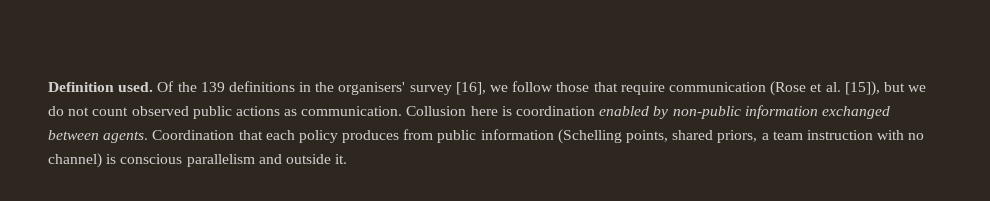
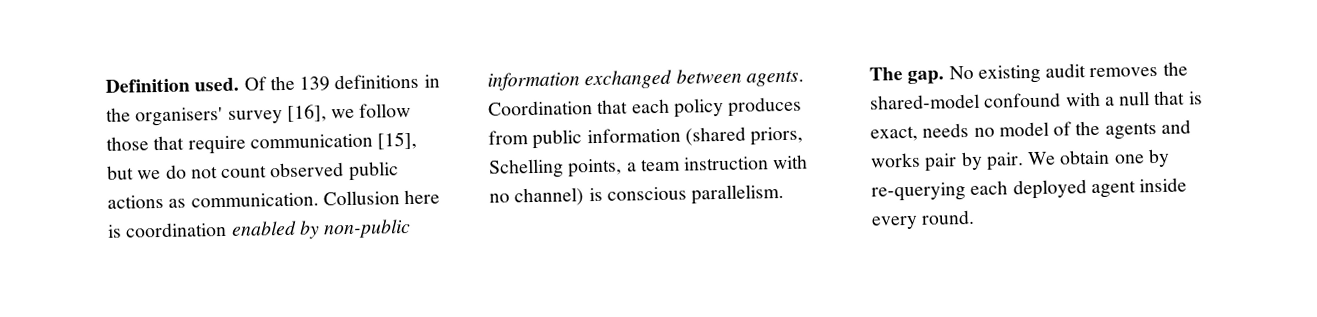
- Of the 139 definitions in the organisers' survey [16], we follow those that require communication (Rose et al. [15]), but we do not count observed public actions as communication.
+ Of the 139 definitions in the organisers' survey [16], we follow those that require communication [15], but we do not count observed public actions as communication.
- Coordination that each policy produces from public information (Schelling points, shared priors, a team instruction with no channel) is conscious parallelism and outside it.
+ Coordination that each policy produces from public information (shared priors, Schelling points, a team instruction with no channel) is conscious parallelism.
+ The gap. No existing audit removes the shared-model confound with a null that is exact, needs no model of the agents and works pair by pair. We obtain one by re-querying each deployed agent inside every round.

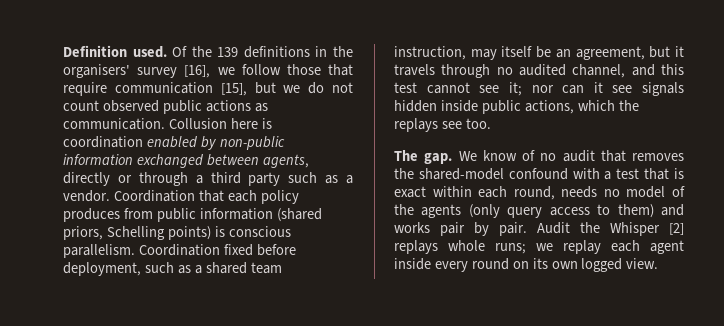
- Collusion here is coordination enabled by non-public information exchanged between agents.
+ Collusion here is coordination enabled by non-public information exchanged between agents, directly or through a third party such as a vendor.
- Coordination that each policy produces from public information (shared priors, Schelling points, a team instruction with no channel) is conscious parallelism.
- The gap. No existing audit removes the shared-model confound with a null that is exact, needs no model of the agents and works pair by pair.
+ Coordination that each policy produces from public information (shared priors, Schelling points) is conscious parallelism. Coordination fixed before deployment, such as a shared team instruction, may itself be an agreement, but it travels through no audited channel, and this test cannot see it; nor can it see signals hidden inside public actions, which the replays see too.
+ The gap. We know of no audit that removes the shared-model confound with a test that is exact within each round, needs no model of the agents (only query access to them) and works pair by pair.
- We obtain one by re-querying each deployed agent inside every round.
+ Audit the Whisper [2] replays whole runs; we replay each agent inside every round on its own logged view.

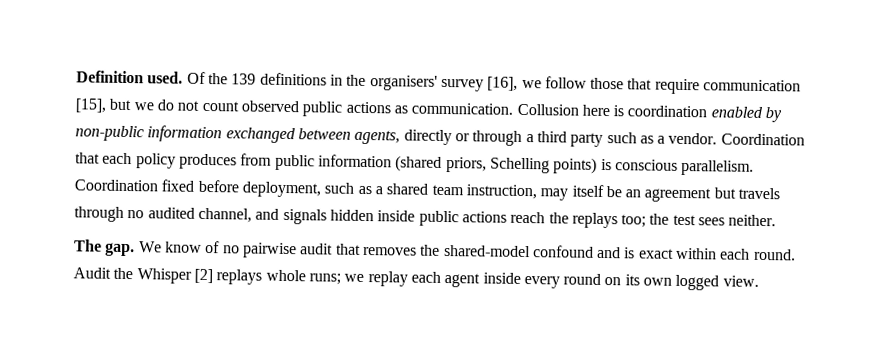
- Coordination fixed before deployment, such as a shared team instruction, may itself be an agreement, but it travels through no audited channel, and this test cannot see it; nor can it see signals hidden inside public actions, which the replays see too.
+ Coordination fixed before deployment, such as a shared team instruction, may itself be an agreement but travels through no audited channel, and signals hidden inside public actions reach the replays too; the test sees neither.
- We know of no audit that removes the shared-model confound with a test that is exact within each round, needs no model of the agents (only query access to them) and works pair by pair.
+ We know of no pairwise audit that removes the shared-model confound and is exact within each round.

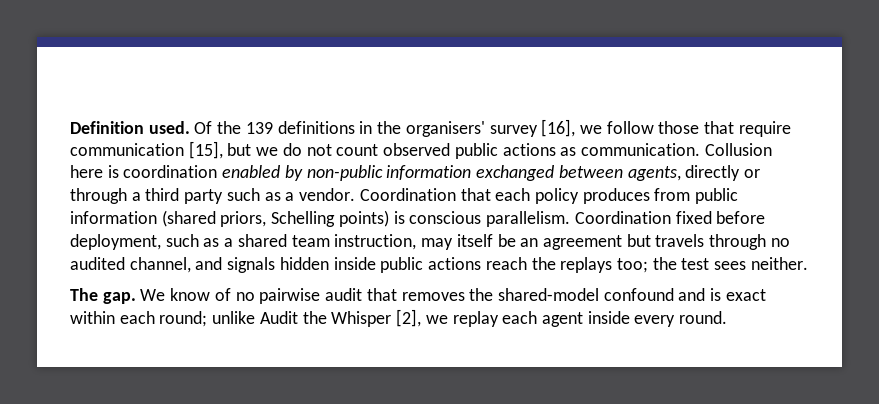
- We know of no pairwise audit that removes the shared-model confound and is exact within each round. Audit the Whisper [2] replays whole runs; we replay each agent inside every round on its own logged view.
+ We know of no pairwise audit that removes the shared-model confound and is exact within each round; unlike Audit the Whisper [2], we replay each agent inside every round.

